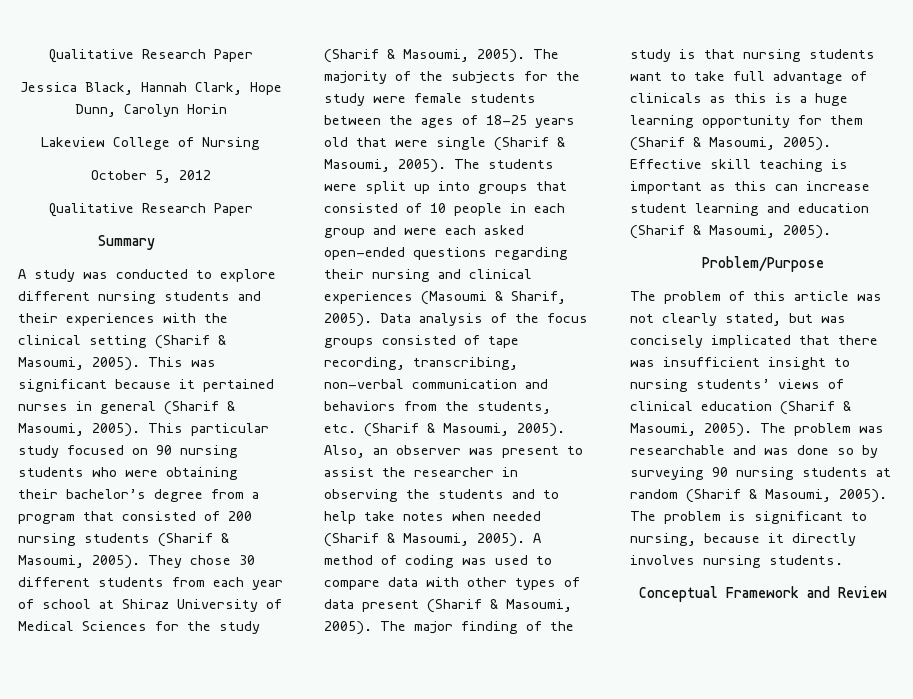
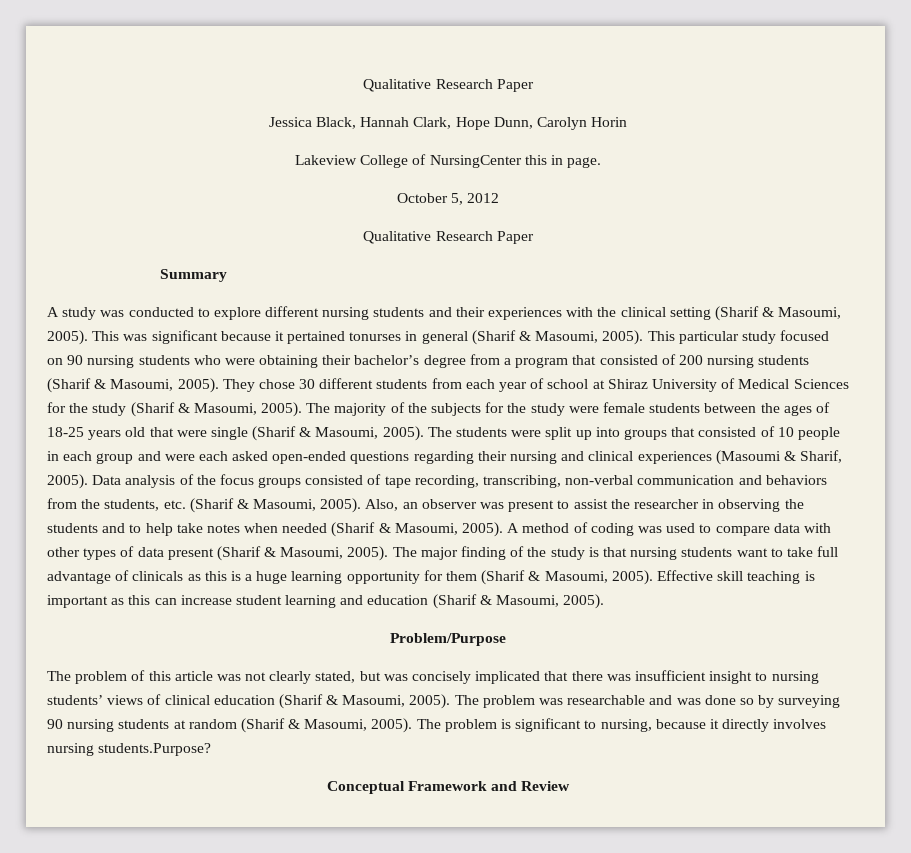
- Lakeview College of Nursing
+ Lakeview College of NursingCenter this in page.
- This was significant because it pertained nurses in general (Sharif & Masoumi, 2005).
+ This was significant because it pertained tonurses in general (Sharif & Masoumi, 2005).
- The problem is significant to nursing, because it directly involves nursing students.
+ The problem is significant to nursing, because it directly involves nursing students.Purpose?

